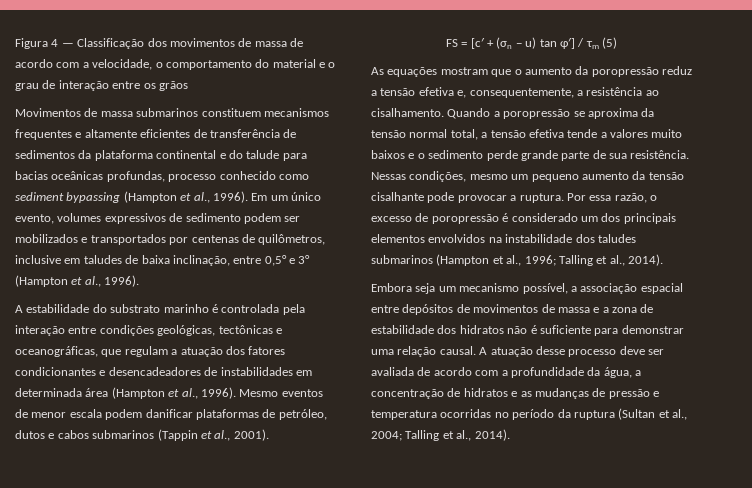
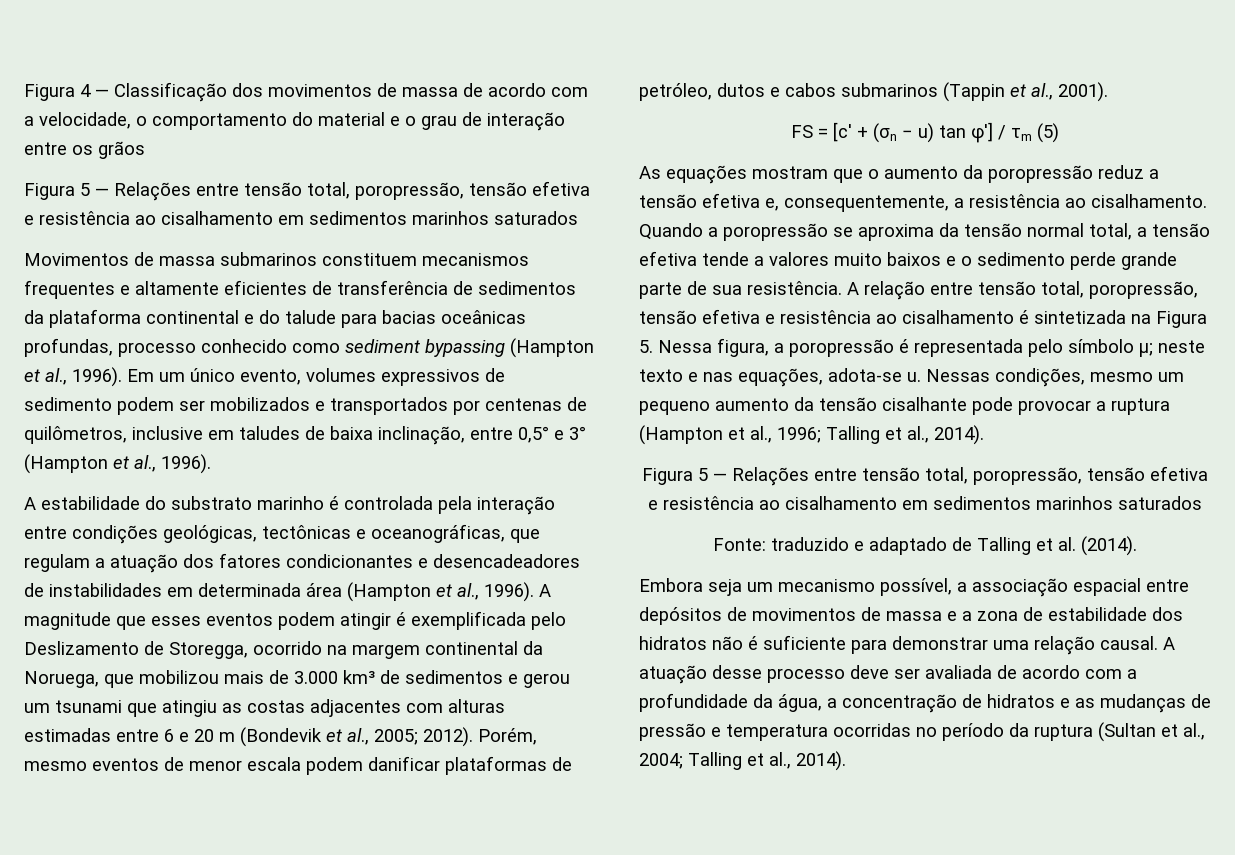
  Figura 4 — Classificação dos movimentos de massa de acordo com a velocidade, o comportamento do material e o grau de interação entre os grãos
+ Figura 5 — Relações entre tensão total, poropressão, tensão efetiva e resistência ao cisalhamento em sedimentos marinhos saturados
- Mesmo eventos de menor escala podem danificar plataformas de petróleo, dutos e cabos submarinos (Tappin et al., 2001).
+ A magnitude que esses eventos podem atingir é exemplificada pelo Deslizamento de Storegga, ocorrido na margem continental da Noruega, que mobilizou mais de 3.000 km³ de sedimentos e gerou um tsunami que atingiu as costas adjacentes com alturas estimadas entre 6 e 20 m (Bondevik et al., 2005; 2012). Porém, mesmo eventos de menor escala podem danificar plataformas de petróleo, dutos e cabos submarinos (Tappin et al., 2001).
+ A relação entre tensão total, poropressão, tensão efetiva e resistência ao cisalhamento é sintetizada na Figura 5. Nessa figura, a poropressão é representada pelo símbolo μ; neste texto e nas equações, adota-se u.
- Nessas condições, mesmo um pequeno aumento da tensão cisalhante pode provocar a ruptura. Por essa razão, o excesso de poropressão é considerado um dos principais elementos envolvidos na instabilidade dos taludes submarinos (Hampton et al., 1996; Talling et al., 2014).
+ Nessas condições, mesmo um pequeno aumento da tensão cisalhante pode provocar a ruptura (Hampton et al., 1996; Talling et al., 2014).
+ Figura 5 — Relações entre tensão total, poropressão, tensão efetiva e resistência ao cisalhamento em sedimentos marinhos saturados
+ Fonte: traduzido e adaptado de Talling et al. (2014).

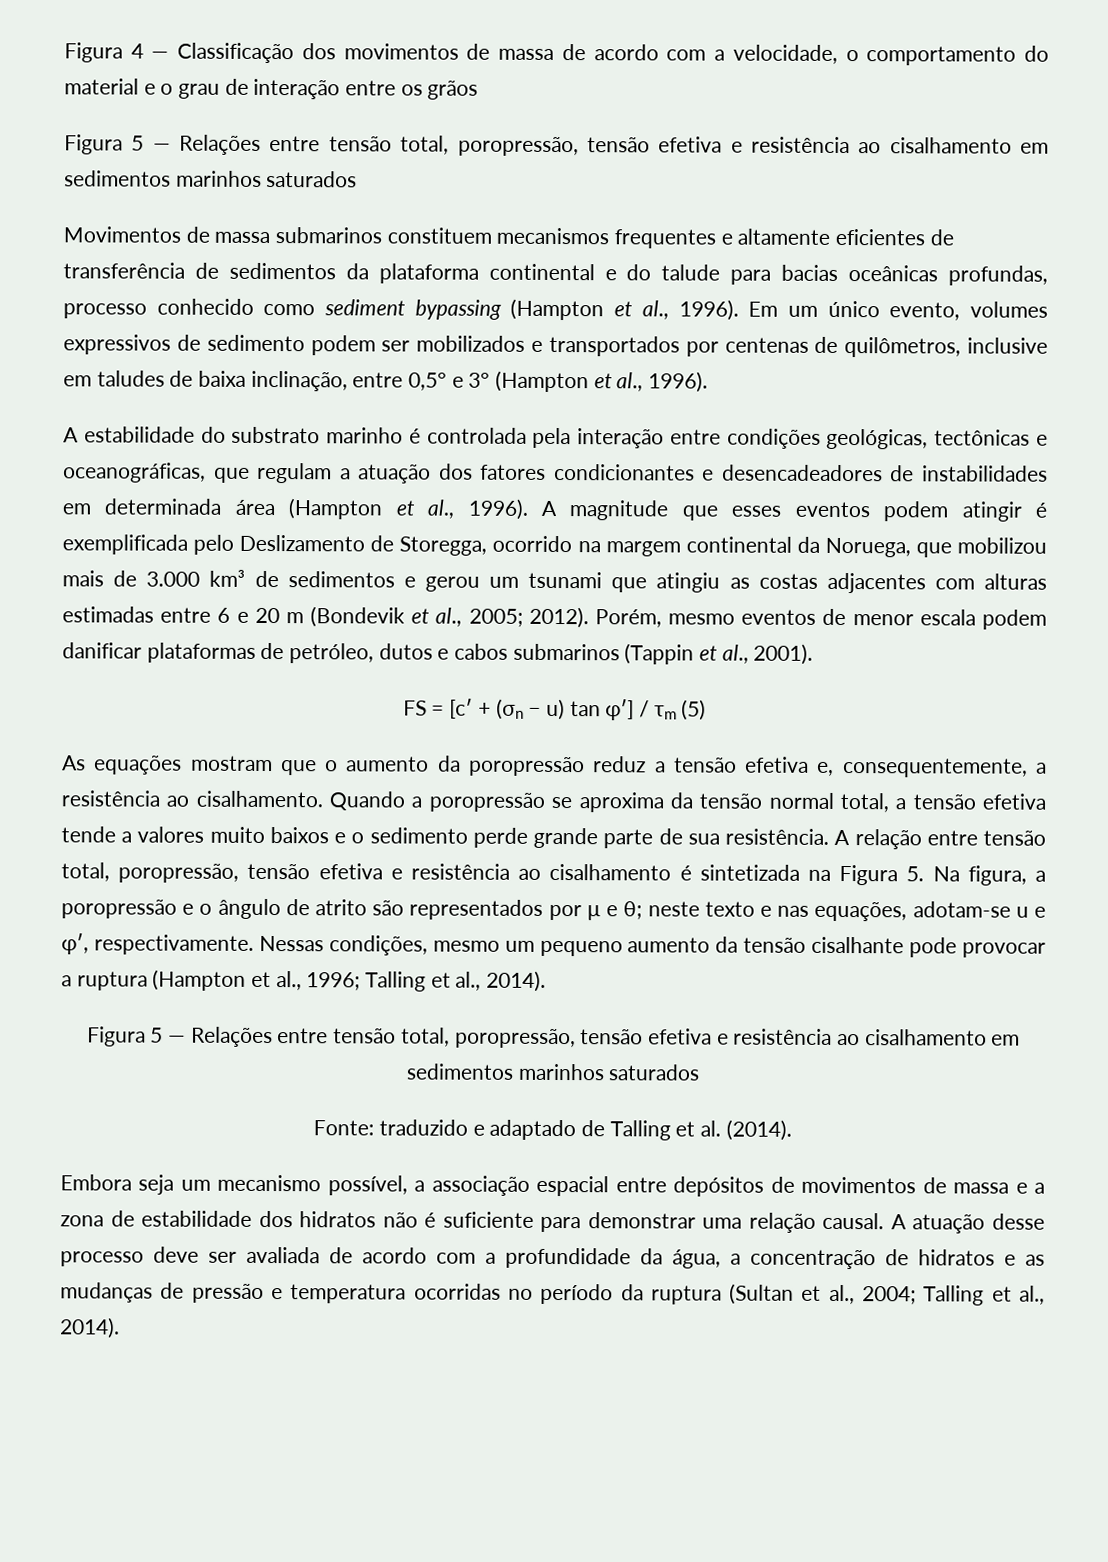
- A relação entre tensão total, poropressão, tensão efetiva e resistência ao cisalhamento é sintetizada na Figura 5. Nessa figura, a poropressão é representada pelo símbolo μ; neste texto e nas equações, adota-se u.
+ A relação entre tensão total, poropressão, tensão efetiva e resistência ao cisalhamento é sintetizada na Figura 5. Na figura, a poropressão e o ângulo de atrito são representados por μ e θ; neste texto e nas equações, adotam-se u e φ′, respectivamente.

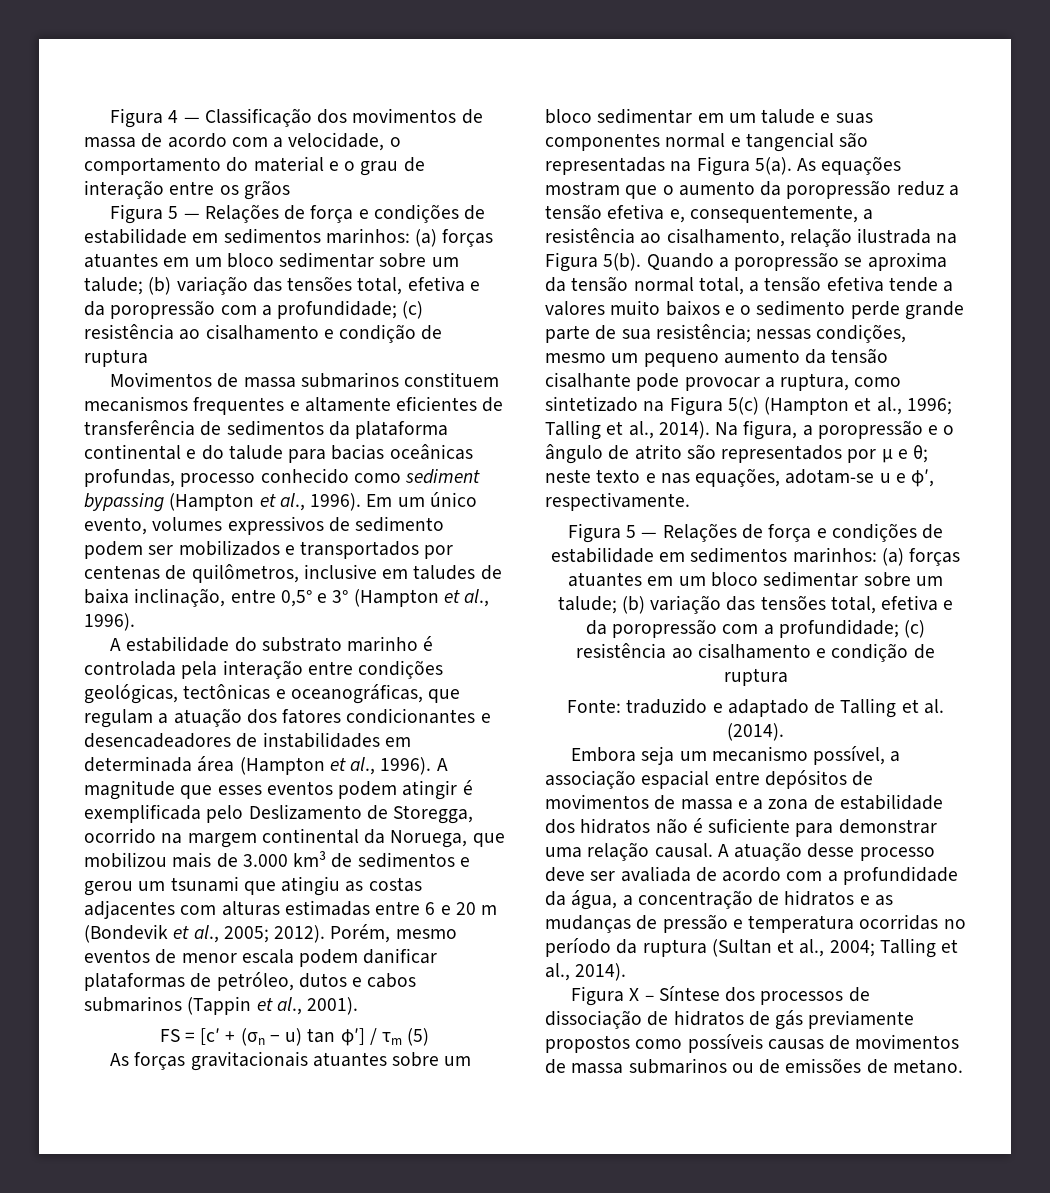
  Figura 4 — Classificação dos movimentos de massa de acordo com a velocidade, o comportamento do material e o grau de interação entre os grãos
- Figura 5 — Relações entre tensão total, poropressão, tensão efetiva e resistência ao cisalhamento em sedimentos marinhos saturados
+ Figura 5 — Relações de força e condições de estabilidade em sedimentos marinhos: (a) forças atuantes em um bloco sedimentar sobre um talude; (b) variação das tensões total, efetiva e da poropressão com a profundidade; (c) resistência ao cisalhamento e condição de ruptura
- As equações mostram que o aumento da poropressão reduz a tensão efetiva e, consequentemente, a resistência ao cisalhamento.
+ As forças gravitacionais atuantes sobre um bloco sedimentar em um talude e suas componentes normal e tangencial são representadas na Figura 5(a). As equações mostram que o aumento da poropressão reduz a tensão efetiva e, consequentemente, a resistência ao cisalhamento, relação ilustrada na Figura 5(b).
- Quando a poropressão se aproxima da tensão normal total, a tensão efetiva tende a valores muito baixos e o sedimento perde grande parte de sua resistência. A relação entre tensão total, poropressão, tensão efetiva e resistência ao cisalhamento é sintetizada na Figura 5. Na figura, a poropressão e o ângulo de atrito são representados por μ e θ; neste texto e nas equações, adotam-se u e φ′, respectivamente. Nessas condições, mesmo um pequeno aumento da tensão cisalhante pode provocar a ruptura (Hampton et al., 1996; Talling et al., 2014).
- Figura 5 — Relações entre tensão total, poropressão, tensão efetiva e resistência ao cisalhamento em sedimentos marinhos saturados
+ Quando a poropressão se aproxima da tensão normal total, a tensão efetiva tende a valores muito baixos e o sedimento perde grande parte de sua resistência; nessas condições, mesmo um pequeno aumento da tensão cisalhante pode provocar a ruptura, como sintetizado na Figura 5(c) (Hampton et al., 1996; Talling et al., 2014). Na figura, a poropressão e o ângulo de atrito são representados por μ e θ; neste texto e nas equações, adotam-se u e φ′, respectivamente.
+ Figura 5 — Relações de força e condições de estabilidade em sedimentos marinhos: (a) forças atuantes em um bloco sedimentar sobre um talude; (b) variação das tensões total, efetiva e da poropressão com a profundidade; (c) resistência ao cisalhamento e condição de ruptura
+ Figura X – Síntese dos processos de dissociação de hidratos de gás previamente propostos como possíveis causas de movimentos de massa submarinos ou de emissões de metano.

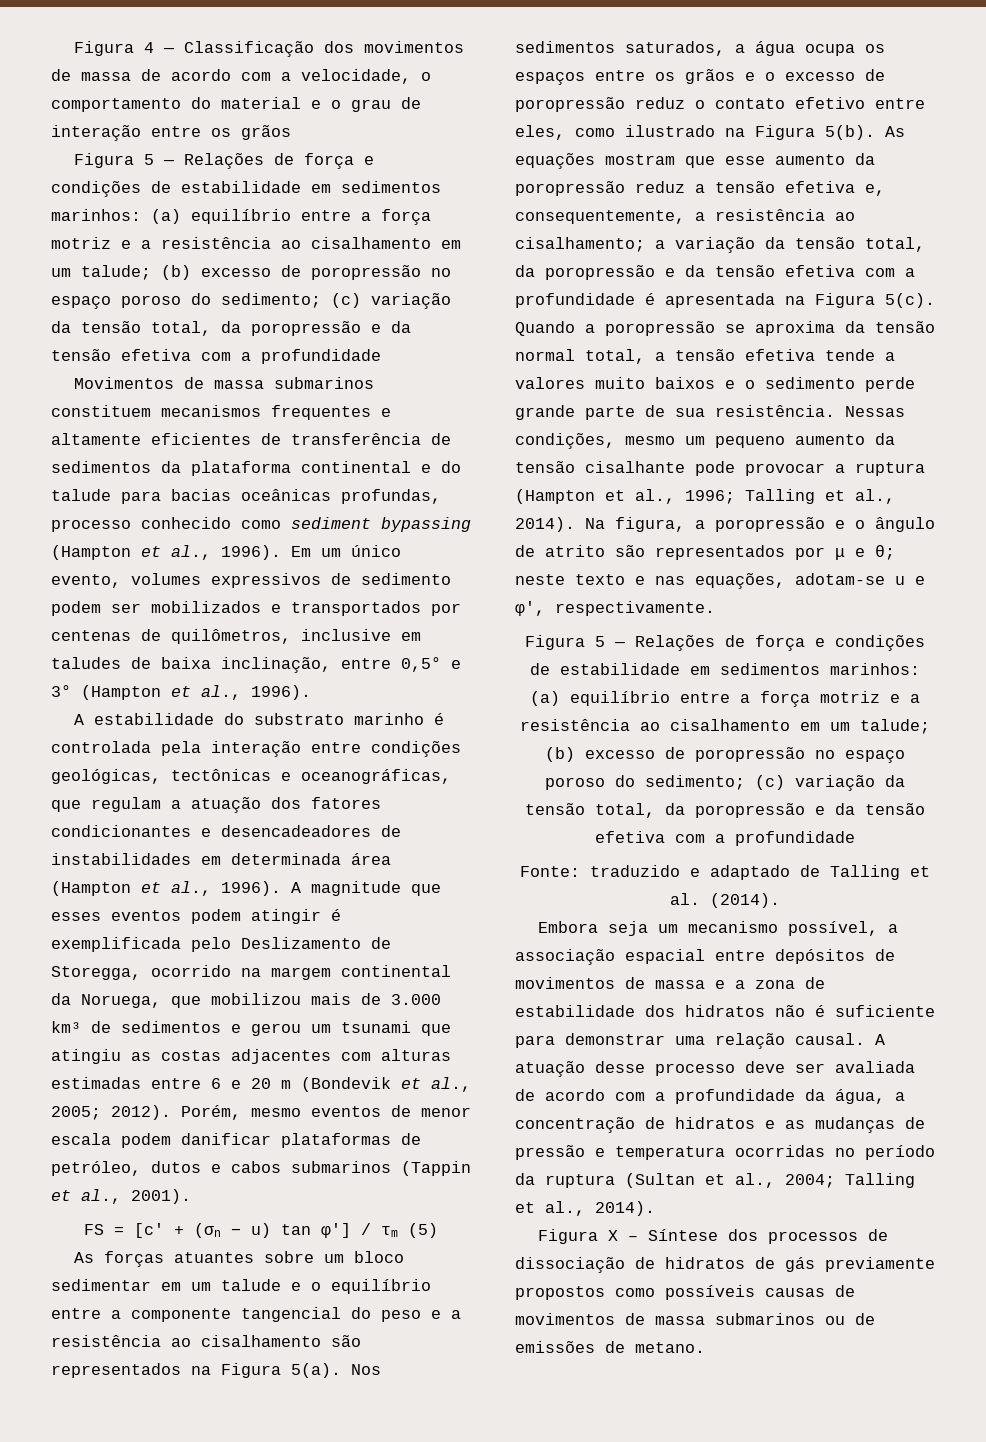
  Figura 4 — Classificação dos movimentos de massa de acordo com a velocidade, o comportamento do material e o grau de interação entre os grãos
- Figura 5 — Relações de força e condições de estabilidade em sedimentos marinhos: (a) forças atuantes em um bloco sedimentar sobre um talude; (b) variação das tensões total, efetiva e da poropressão com a profundidade; (c) resistência ao cisalhamento e condição de ruptura
+ Figura 5 — Relações de força e condições de estabilidade em sedimentos marinhos: (a) equilíbrio entre a força motriz e a resistência ao cisalhamento em um talude; (b) excesso de poropressão no espaço poroso do sedimento; (c) variação da tensão total, da poropressão e da tensão efetiva com a profundidade
- As forças gravitacionais atuantes sobre um bloco sedimentar em um talude e suas componentes normal e tangencial são representadas na Figura 5(a).
+ As forças atuantes sobre um bloco sedimentar em um talude e o equilíbrio entre a componente tangencial do peso e a resistência ao cisalhamento são representados na Figura 5(a). Nos sedimentos saturados, a água ocupa os espaços entre os grãos e o excesso de poropressão reduz o contato efetivo entre eles, como ilustrado na Figura 5(b).
- As equações mostram que o aumento da poropressão reduz a tensão efetiva e, consequentemente, a resistência ao cisalhamento, relação ilustrada na Figura 5(b).
+ As equações mostram que esse aumento da poropressão reduz a tensão efetiva e, consequentemente, a resistência ao cisalhamento; a variação da tensão total, da poropressão e da tensão efetiva com a profundidade é apresentada na Figura 5(c).
- Quando a poropressão se aproxima da tensão normal total, a tensão efetiva tende a valores muito baixos e o sedimento perde grande parte de sua resistência; nessas condições, mesmo um pequeno aumento da tensão cisalhante pode provocar a ruptura, como sintetizado na Figura 5(c) (Hampton et al., 1996; Talling et al., 2014).
+ Quando a poropressão se aproxima da tensão normal total, a tensão efetiva tende a valores muito baixos e o sedimento perde grande parte de sua resistência. Nessas condições, mesmo um pequeno aumento da tensão cisalhante pode provocar a ruptura (Hampton et al., 1996; Talling et al., 2014).
  Na figura, a poropressão e o ângulo de atrito são representados por μ e θ; neste texto e nas equações, adotam-se u e φ′, respectivamente.
- Figura 5 — Relações de força e condições de estabilidade em sedimentos marinhos: (a) forças atuantes em um bloco sedimentar sobre um talude; (b) variação das tensões total, efetiva e da poropressão com a profundidade; (c) resistência ao cisalhamento e condição de ruptura
+ Figura 5 — Relações de força e condições de estabilidade em sedimentos marinhos: (a) equilíbrio entre a força motriz e a resistência ao cisalhamento em um talude; (b) excesso de poropressão no espaço poroso do sedimento; (c) variação da tensão total, da poropressão e da tensão efetiva com a profundidade

